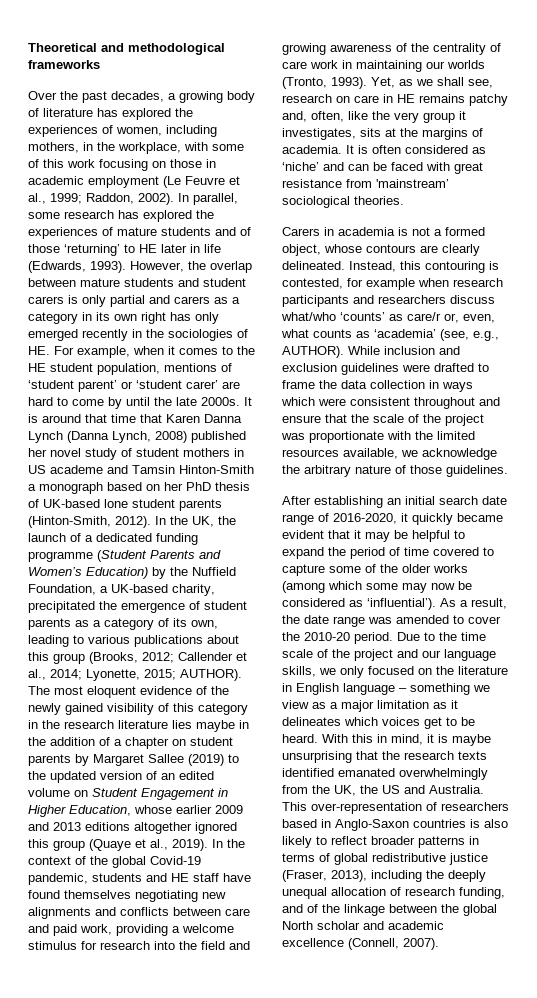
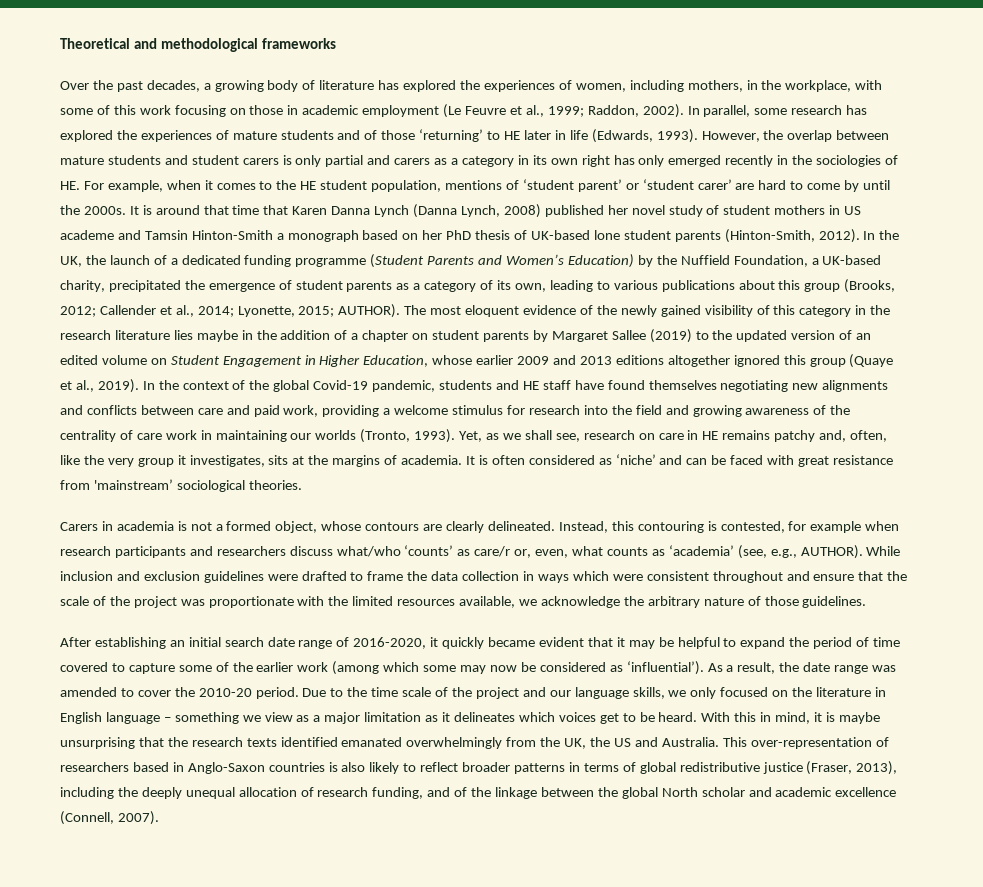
- However, the overlap between mature students and student carers is only partial and carers as a category in its own right has only emerged recently in the sociologies of HE. For example, when it comes to the HE student population, mentions of ‘student parent’ or ‘student carer’ are hard to come by until the late 2000s.
+ However, the overlap between mature students and student carers is only partial and carers as a category in its own right has only emerged recently in the sociologies of HE. For example, when it comes to the HE student population, mentions of ‘student parent’ or ‘student carer’ are hard to come by until the 2000s.
- After establishing an initial search date range of 2016-2020, it quickly became evident that it may be helpful to expand the period of time covered to capture some of the older works (among which some may now be considered as ‘influential’).
+ After establishing an initial search date range of 2016-2020, it quickly became evident that it may be helpful to expand the period of time covered to capture some of the earlier work (among which some may now be considered as ‘influential’).

